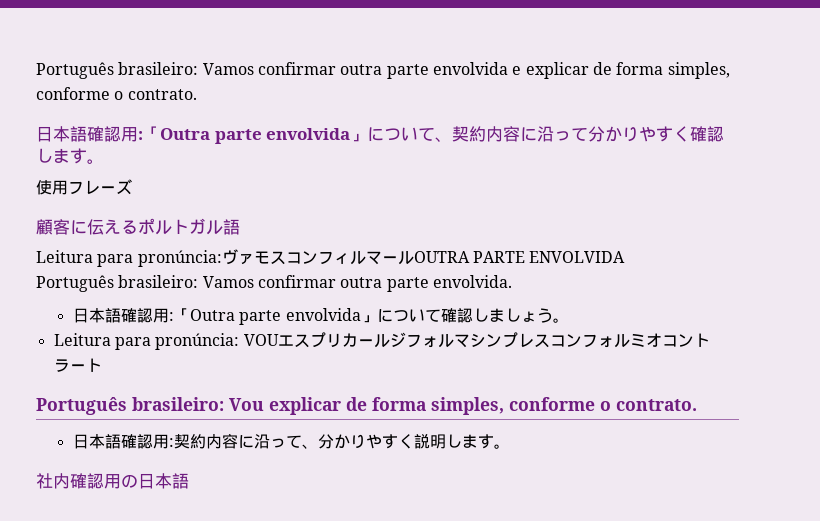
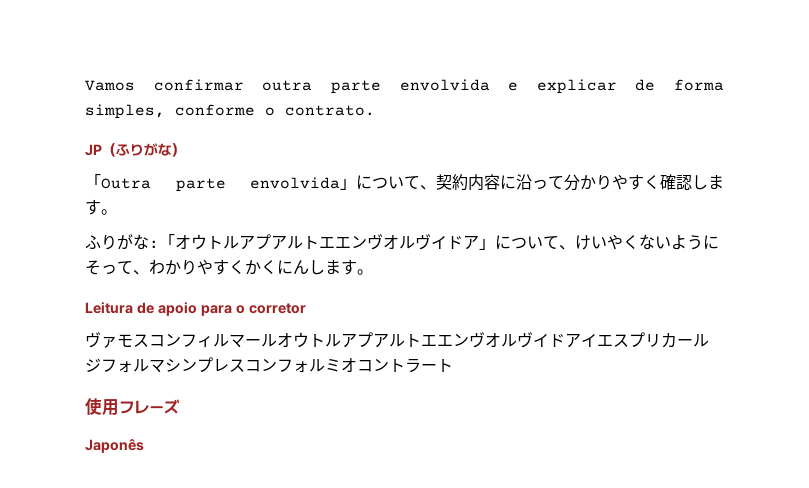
- Português brasileiro: Vamos confirmar outra parte envolvida e explicar de forma simples, conforme o contrato.
+ Vamos confirmar outra parte envolvida e explicar de forma simples, conforme o contrato.
- 日本語確認用:「Outra parte envolvida」について、契約内容に沿って分かりやすく確認します。
+ JP（ふりがな）
+ 「Outra parte envolvida」について、契約内容に沿って分かりやすく確認します。
- 使用フレーズ
- 顧客に伝えるポルトガル語
- Leitura para pronúncia:ヴァモスコンフィルマールOUTRA PARTE ENVOLVIDA
- Português brasileiro: Vamos confirmar outra parte envolvida.
- 日本語確認用:「Outra parte envolvida」について確認しましょう。
- Leitura para pronúncia: VOUエスプリカールジフォルマシンプレスコンフォルミオコントラート
+ ふりがな:「オウトルアプアルトエエンヴオルヴイドア」について、けいやくないようにそって、わかりやすくかくにんします。
+ Leitura de apoio para o corretor
+ ヴァモスコンフィルマールオウトルアプアルトエエンヴオルヴイドアイエスプリカールジフォルマシンプレスコンフォルミオコントラート
- Português brasileiro: Vou explicar de forma simples, conforme o contrato.
- 日本語確認用:契約内容に沿って、分かりやすく説明します。
- 社内確認用の日本語
+ 使用フレーズ
+ Japonês

